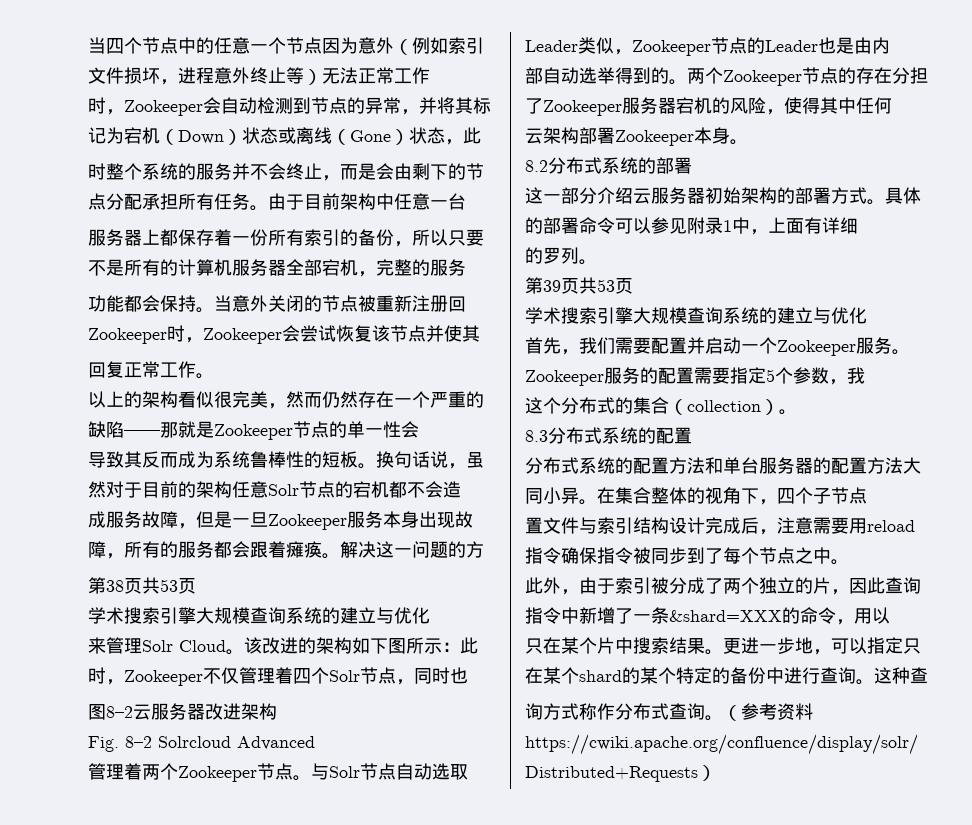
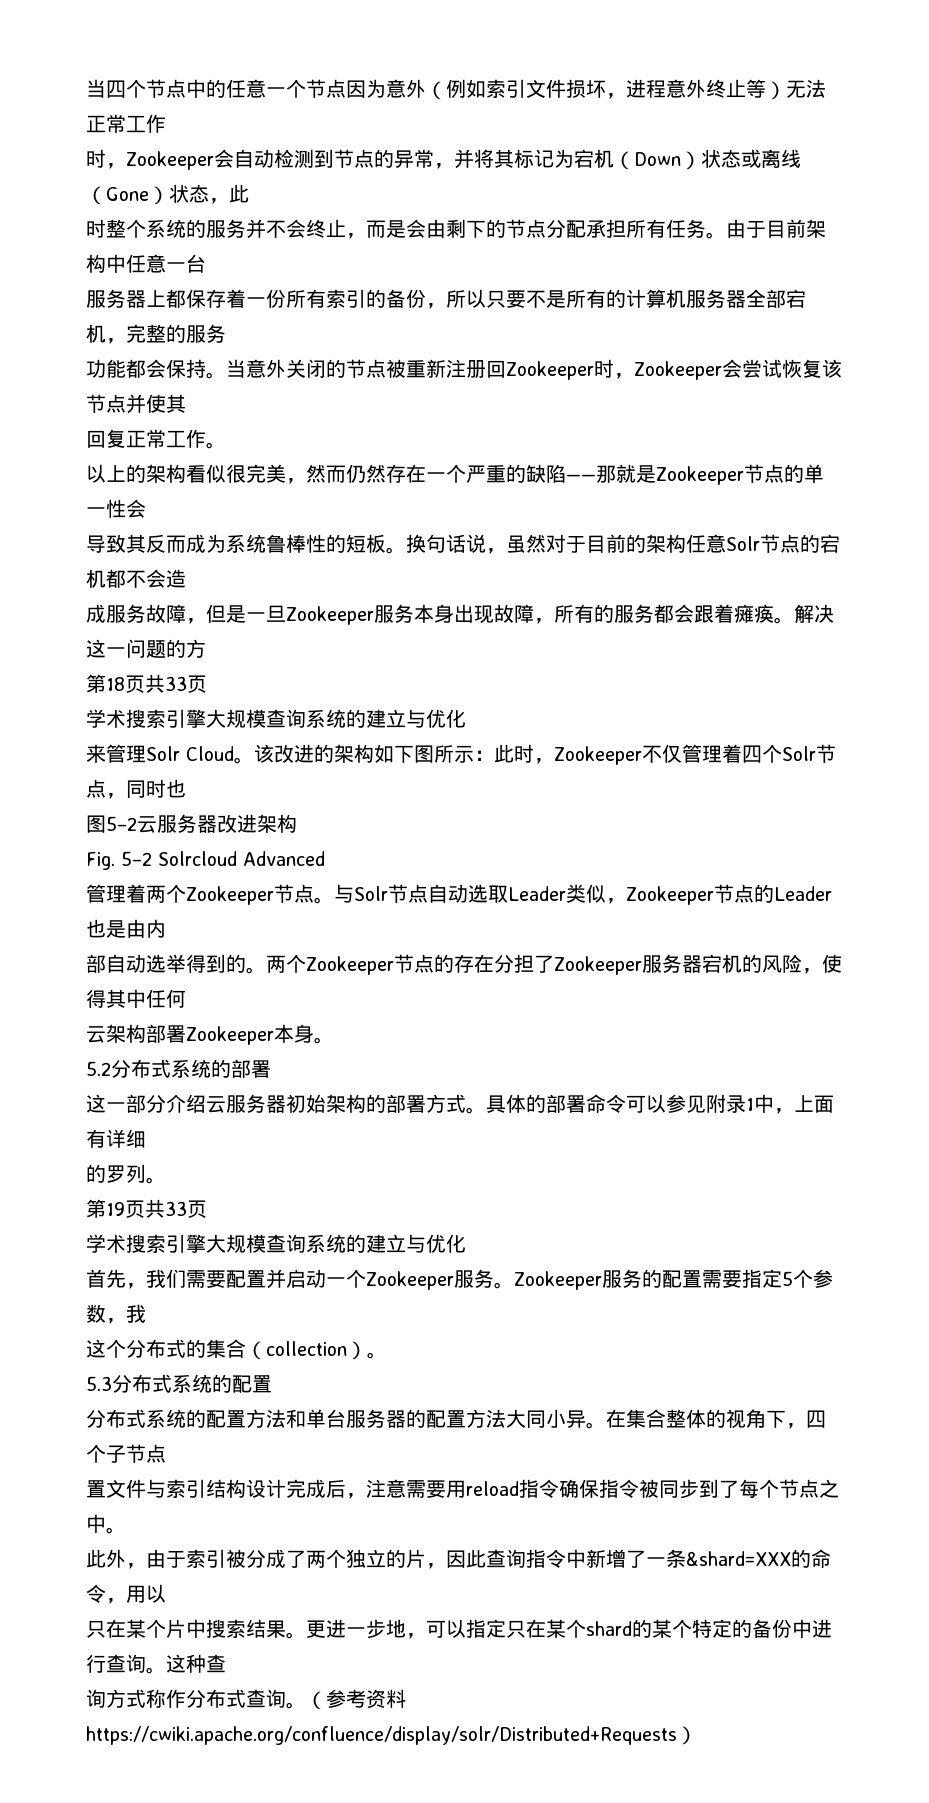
- 第38页共53页
+ 第18页共33页
- 图8–2云服务器改进架构
+ 图5–2云服务器改进架构
- Fig. 8–2 Solrcloud Advanced
+ Fig. 5–2 Solrcloud Advanced
- 8.2分布式系统的部署
+ 5.2分布式系统的部署
- 第39页共53页
+ 第19页共33页
- 8.3分布式系统的配置
+ 5.3分布式系统的配置

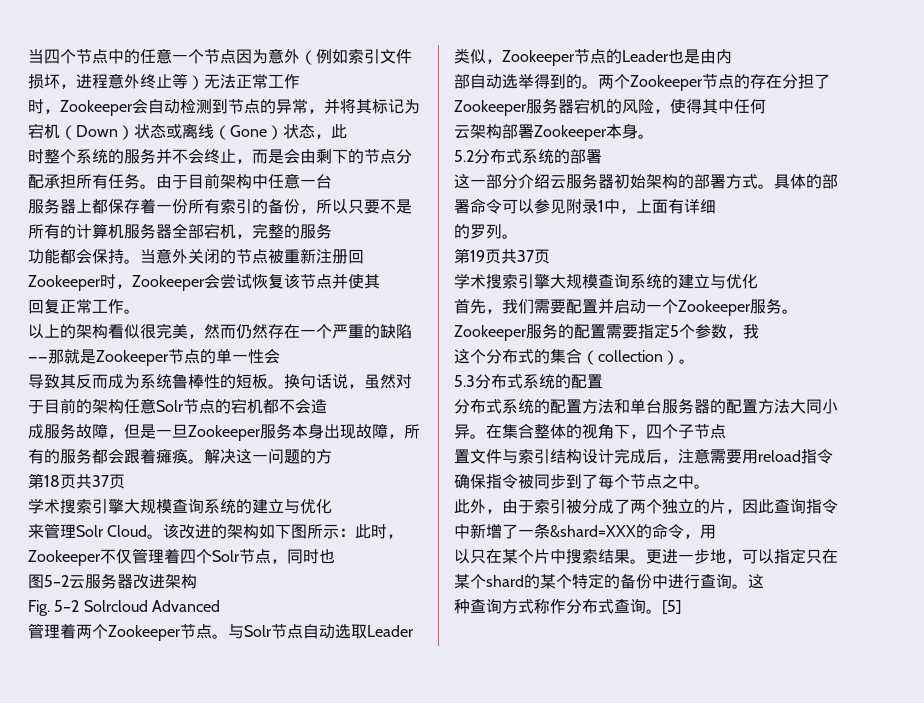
- 第18页共33页
+ 第18页共37页
- 第19页共33页
+ 第19页共37页
- 此外，由于索引被分成了两个独立的片，因此查询指令中新增了一条&shard=XXX的命令，用以
- 只在某个片中搜索结果。
+ 此外，由于索引被分成了两个独立的片，因此查询指令中新增了一条&shard=XXX的命令，用
+ 以只在某个片中搜索结果。
- 更进一步地，可以指定只在某个shard的某个特定的备份中进行查询。这种查
- 询方式称作分布式查询。
+ 更进一步地，可以指定只在某个shard的某个特定的备份中进行查询。这
+ 种查询方式称作分布式查询。
- （参考资料https://cwiki.apache.org/confluence/display/solr/Distributed+Requests）
+ [5]

